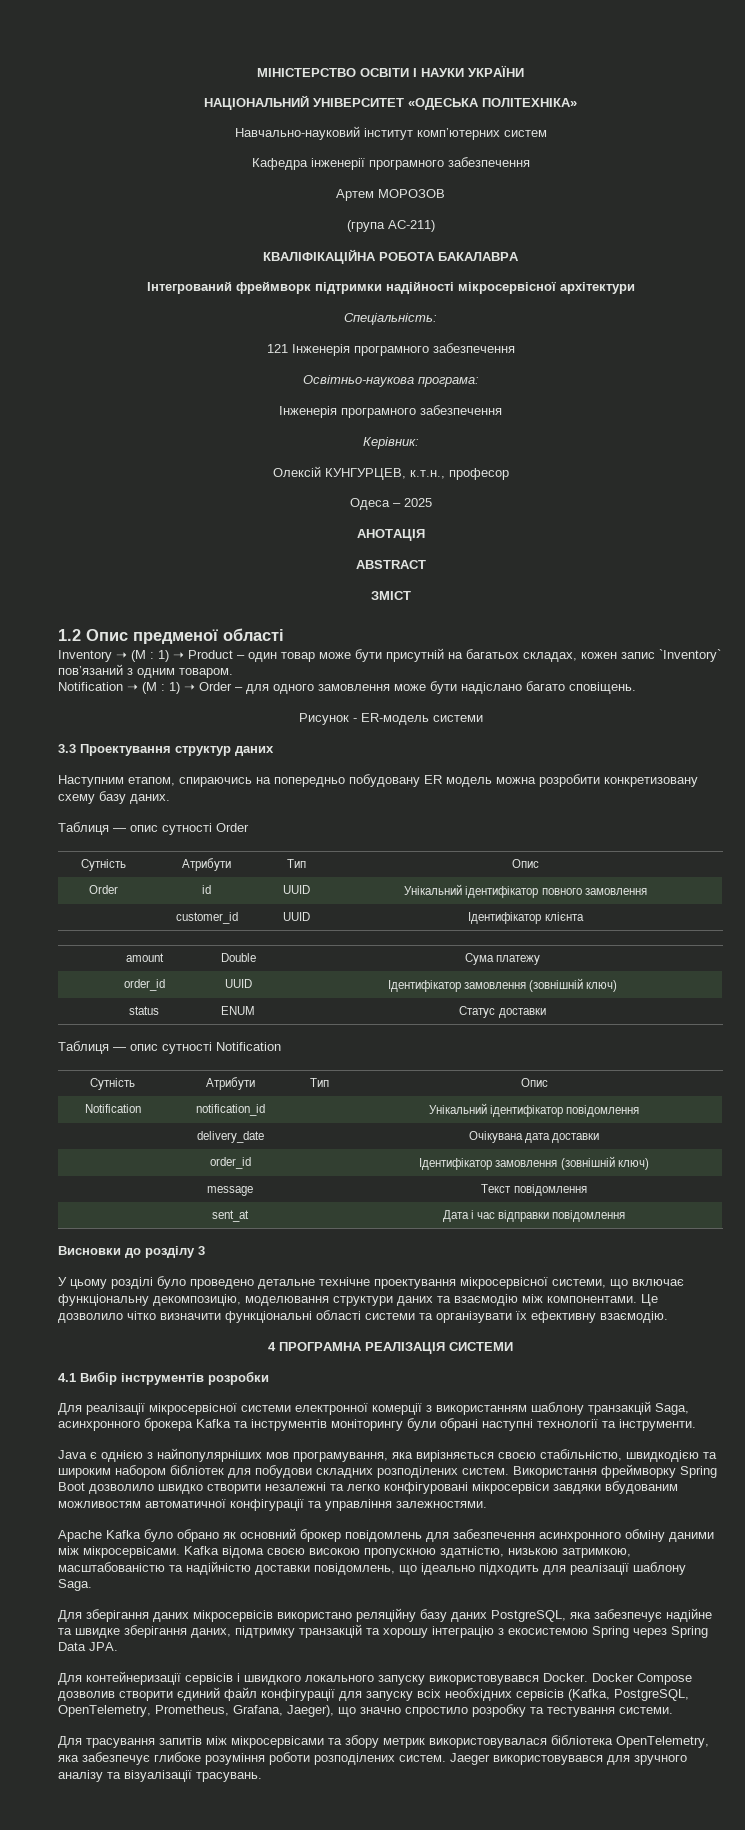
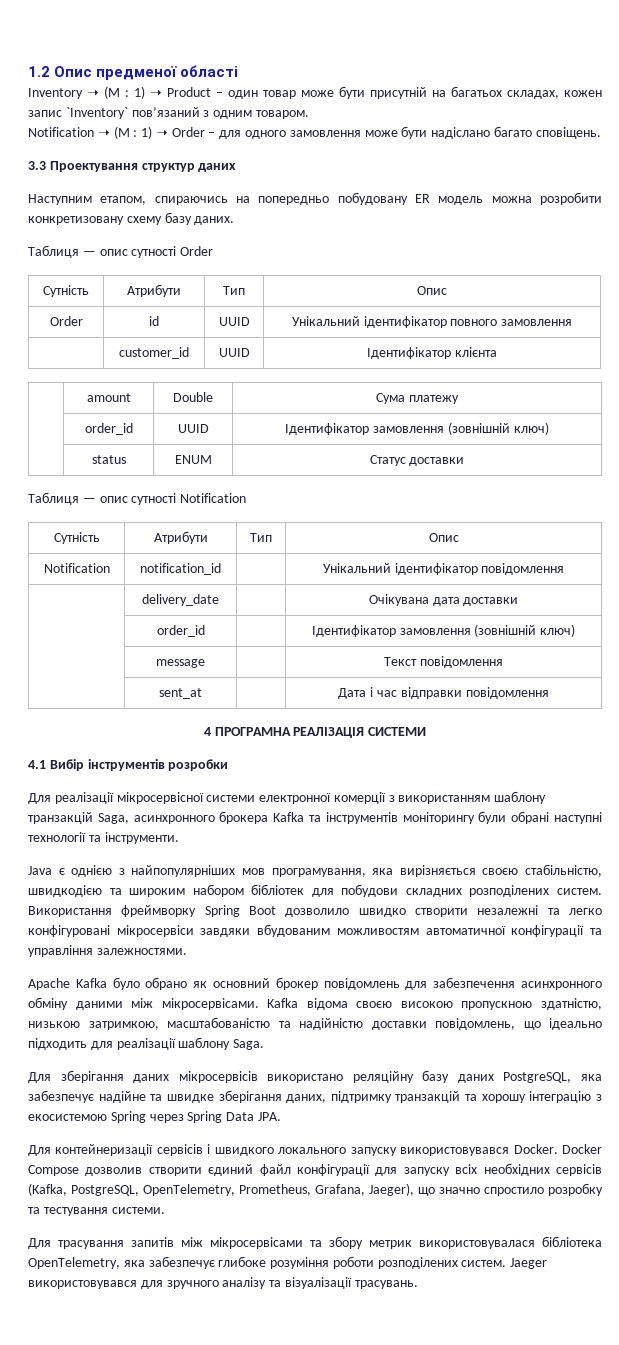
- МІНІСТЕРСТВО ОСВІТИ І НАУКИ УКРАЇНИ
- НАЦІОНАЛЬНИЙ УНІВЕРСИТЕТ «ОДЕСЬКА ПОЛІТЕХНІКА»
- Навчально-науковий інститут комп’ютерних систем
- Кафедра інженерії програмного забезпечення
- Артем МОРОЗОВ
- (група АС-211)
- КВАЛІФІКАЦІЙНА РОБОТА БАКАЛАВРА
- Інтегрований фреймворк підтримки надійності мікросервісної архітектури
- Спеціальність:
- 121 Інженерія програмного забезпечення
- Освітньо-наукова програма:
- Інженерія програмного забезпечення
- Керівник:
- Олексій КУНГУРЦЕВ, к.т.н., професор
- Одеса – 2025
- АНОТАЦІЯ
- ABSTRACT
- ЗМІСТ
- Рисунок - ER-модель системи
- Висновки до розділу 3
- У цьому розділі було проведено детальне технічне проектування мікросервісної системи, що включає функціональну декомпозицію, моделювання структури даних та взаємодію між компонентами. Це дозволило чітко визначити функціональні області системи та організувати їх ефективну взаємодію.

